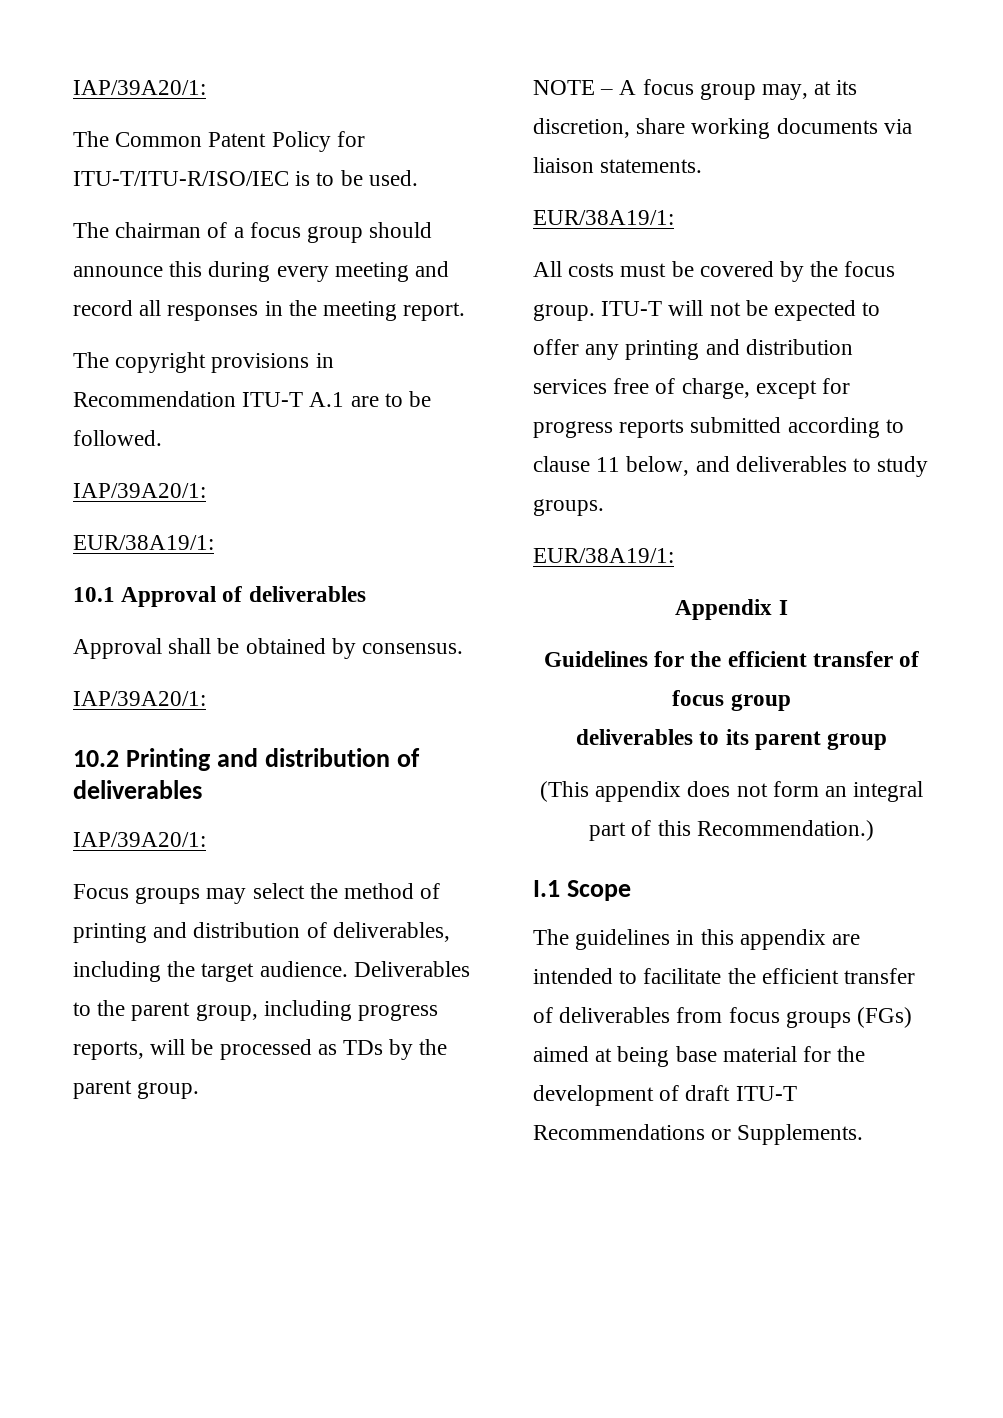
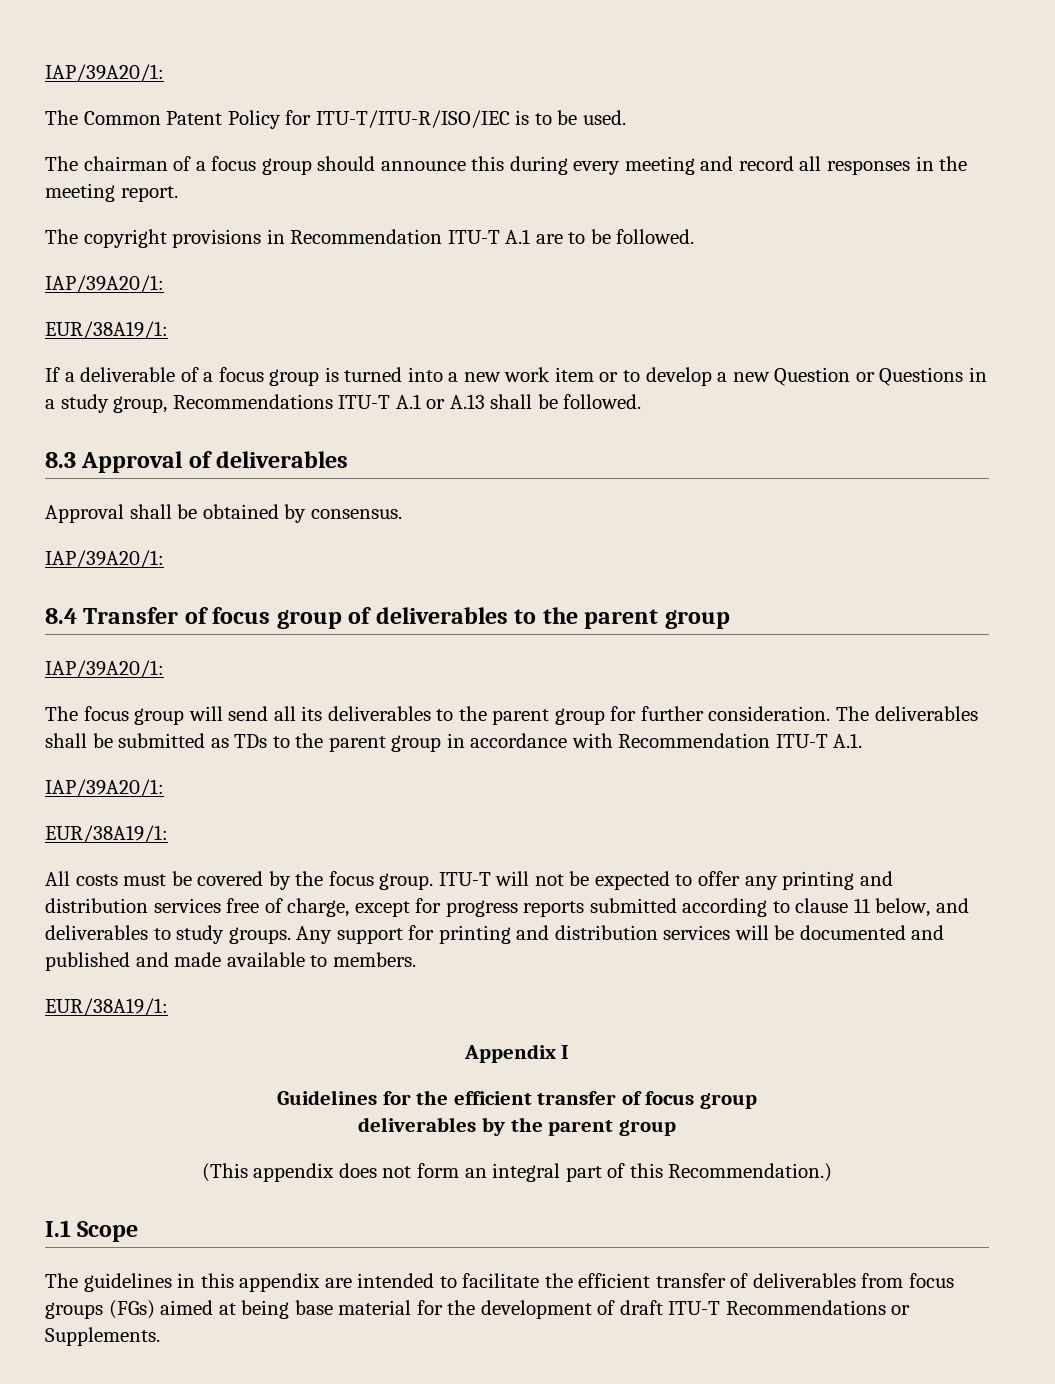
- 10.1 Approval of deliverables
+ If a deliverable of a focus group is turned into a new work item or to develop a new Question or Questions in a study group, Recommendations ITU-T A.1 or A.13 shall be followed.
+ 8.3 Approval of deliverables
- 10.2 Printing and distribution of deliverables
+ 8.4 Transfer of focus group of deliverables to the parent group
  IAP/39A20/1:
- Focus groups may select the method of printing and distribution of deliverables, including the target audience. Deliverables to the parent group, including progress reports, will be processed as TDs by the parent group.
- NOTE – A focus group may, at its discretion, share working documents via liaison statements.
+ The focus group will send all its deliverables to the parent group for further consideration. The deliverables shall be submitted as TDs to the parent group in accordance with Recommendation ITU-T A.1.
+ IAP/39A20/1:
+ Any support for printing and distribution services will be documented and published and made available to members.
- deliverables to its parent group
+ deliverables by the parent group

